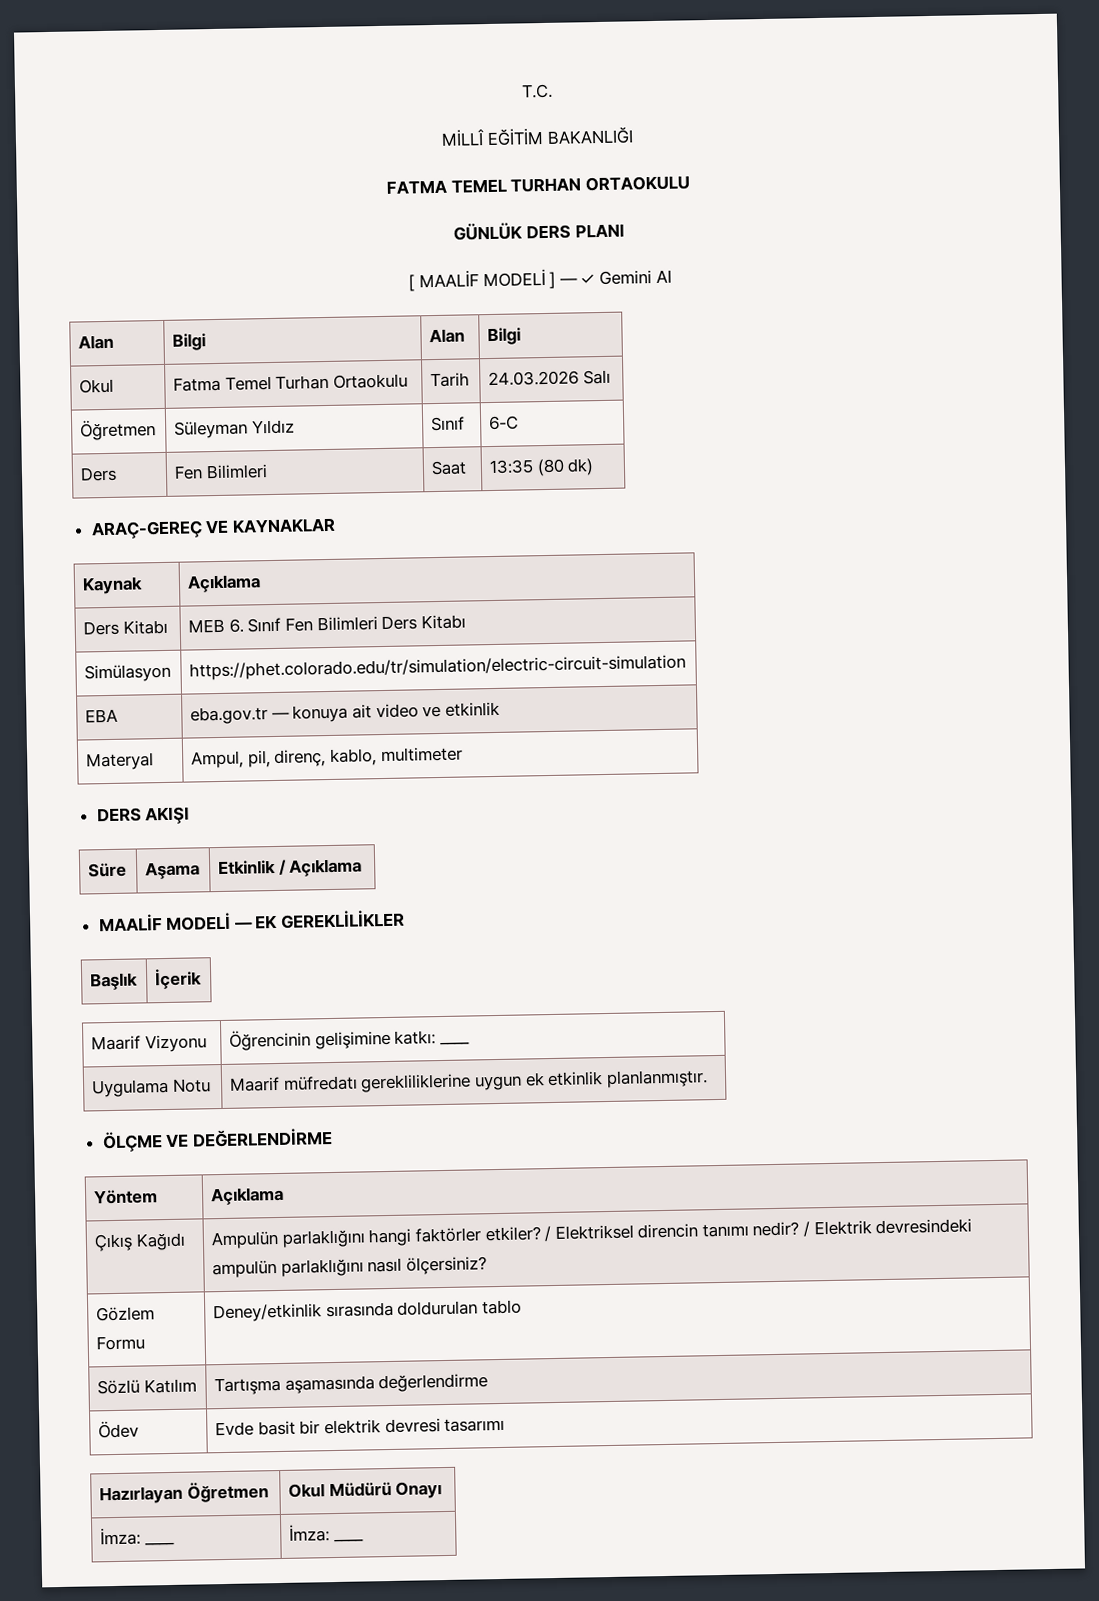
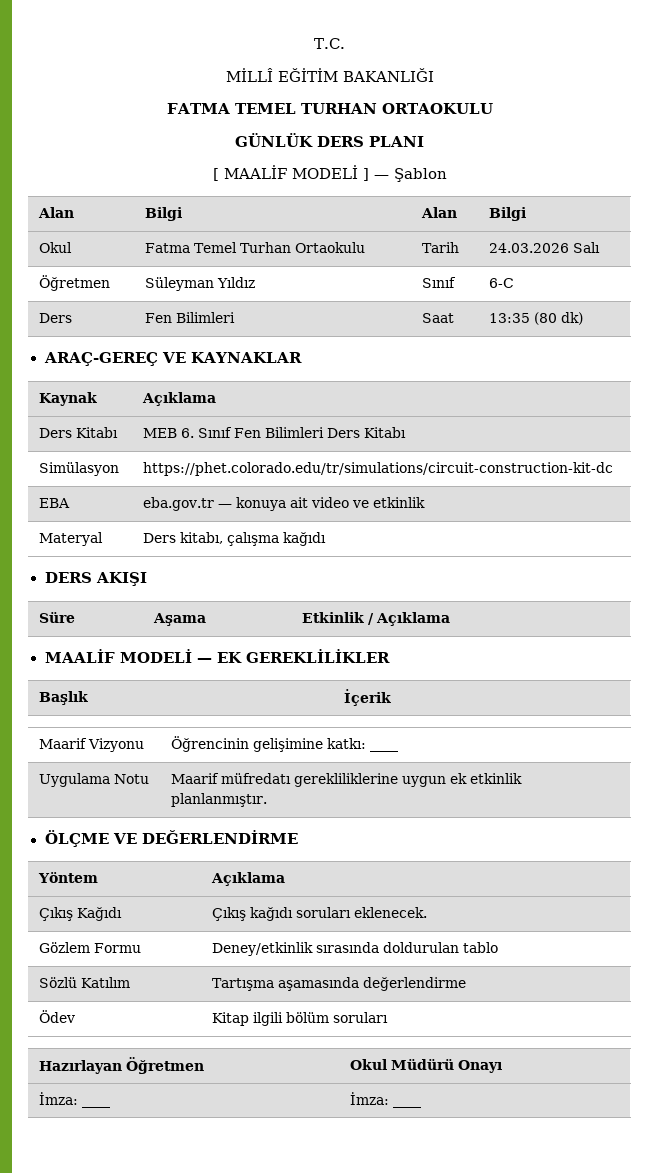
- [ MAALİF MODELİ ] — ✓ Gemini AI
+ [ MAALİF MODELİ ] — Şablon
- Simülasyon | https://phet.colorado.edu/tr/simulation/electric-circuit-simulation
+ Simülasyon | https://phet.colorado.edu/tr/simulations/circuit-construction-kit-dc
- Materyal | Ampul, pil, direnç, kablo, multimeter
+ Materyal | Ders kitabı, çalışma kağıdı
- Çıkış Kağıdı | Ampulün parlaklığını hangi faktörler etkiler? / Elektriksel direncin tanımı nedir? / Elektrik devresindeki ampulün parlaklığını nasıl ölçersiniz?
+ Çıkış Kağıdı | Çıkış kağıdı soruları eklenecek.
- Ödev | Evde basit bir elektrik devresi tasarımı
+ Ödev | Kitap ilgili bölüm soruları

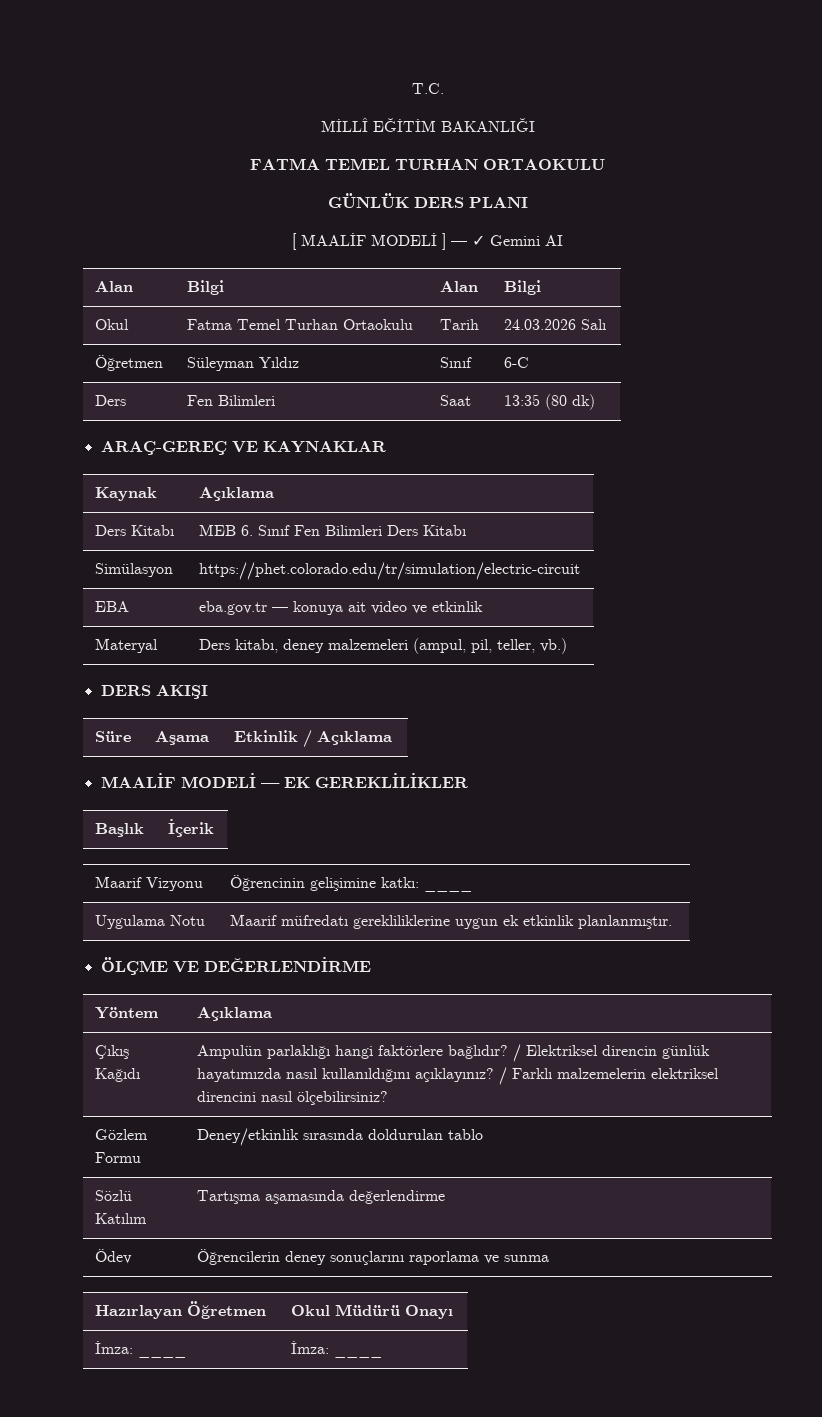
- [ MAALİF MODELİ ] — Şablon
+ [ MAALİF MODELİ ] — ✓ Gemini AI
- Simülasyon | https://phet.colorado.edu/tr/simulations/circuit-construction-kit-dc
+ Simülasyon | https://phet.colorado.edu/tr/simulation/electric-circuit
- Materyal | Ders kitabı, çalışma kağıdı
+ Materyal | Ders kitabı, deney malzemeleri (ampul, pil, teller, vb.)
- Çıkış Kağıdı | Çıkış kağıdı soruları eklenecek.
+ Çıkış Kağıdı | Ampulün parlaklığı hangi faktörlere bağlıdır? / Elektriksel direncin günlük hayatımızda nasıl kullanıldığını açıklayınız? / Farklı malzemelerin elektriksel direncini nasıl ölçebilirsiniz?
- Ödev | Kitap ilgili bölüm soruları
+ Ödev | Öğrencilerin deney sonuçlarını raporlama ve sunma

